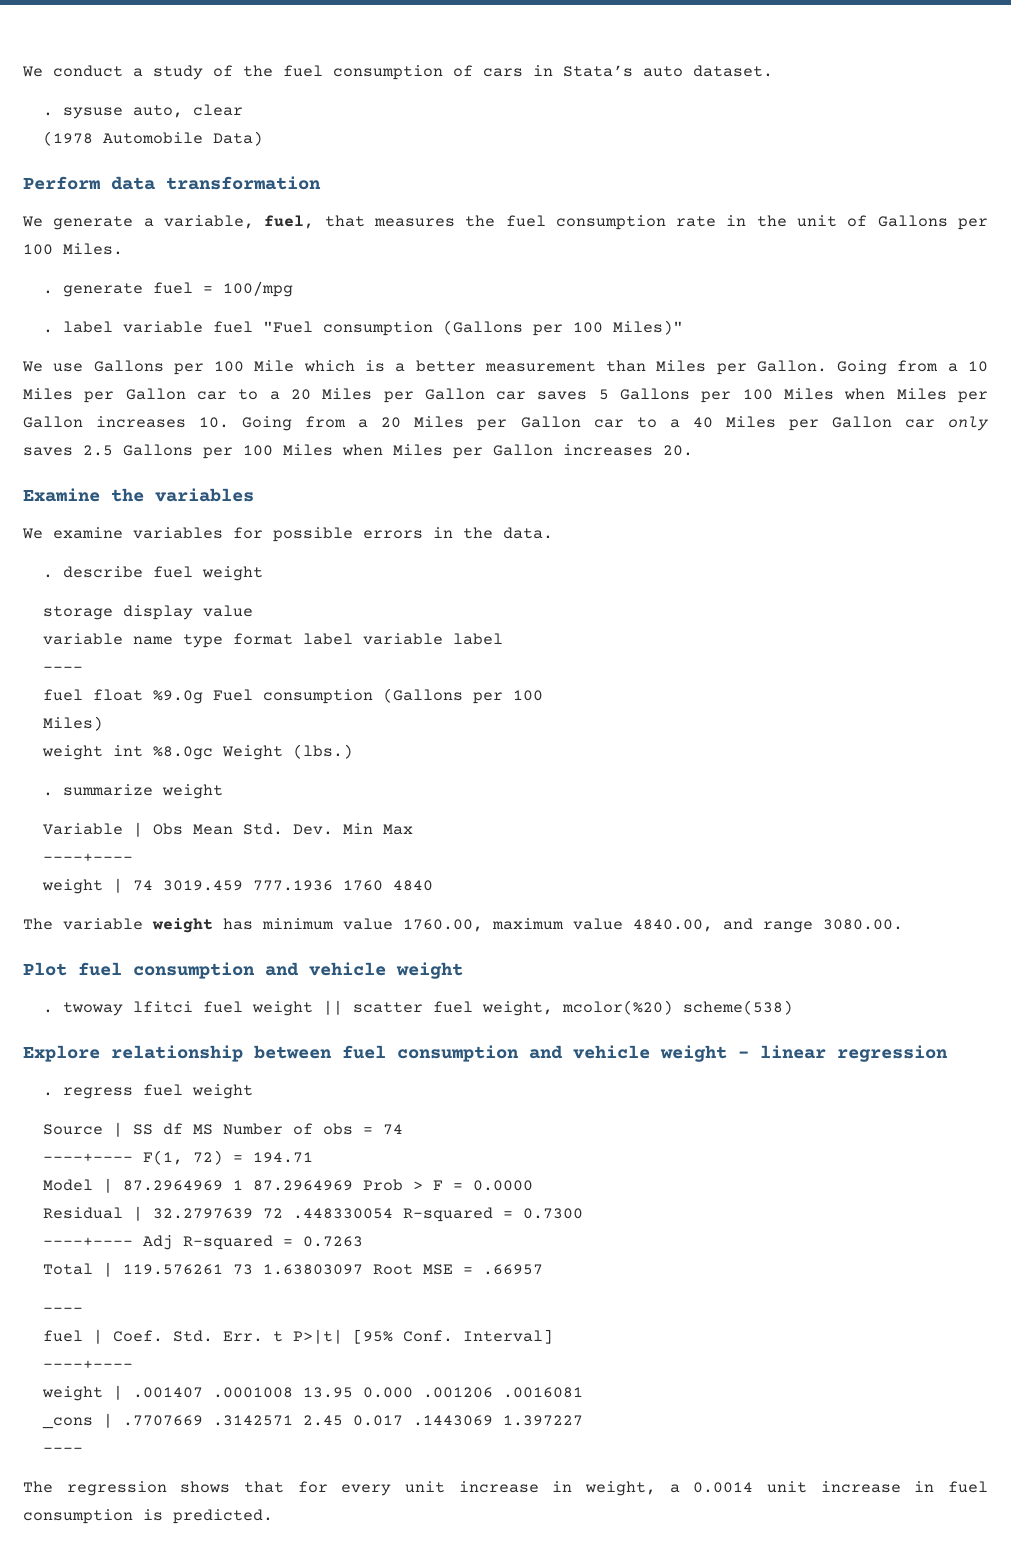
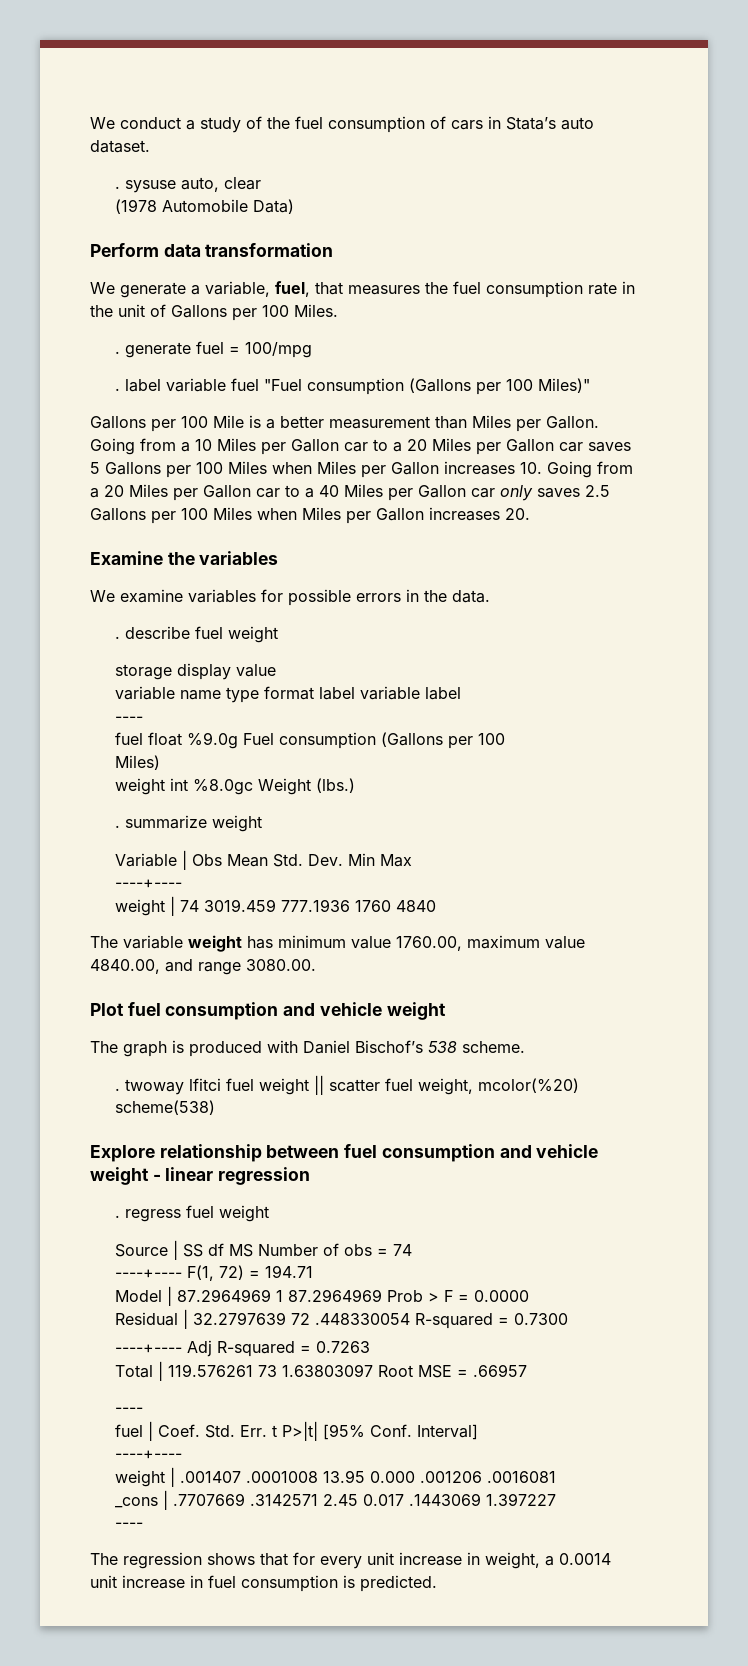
- We use Gallons per 100 Mile which is a better measurement than Miles per Gallon.
+ Gallons per 100 Mile is a better measurement than Miles per Gallon.
+ The graph is produced with Daniel Bischof’s 538 scheme.

